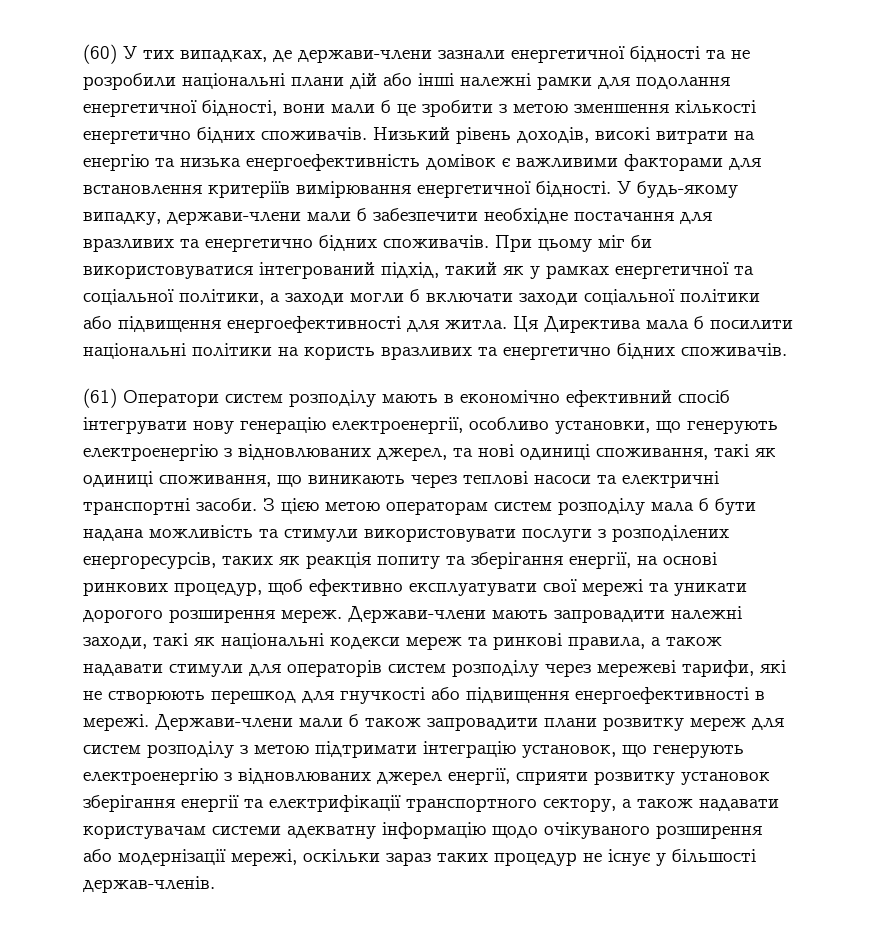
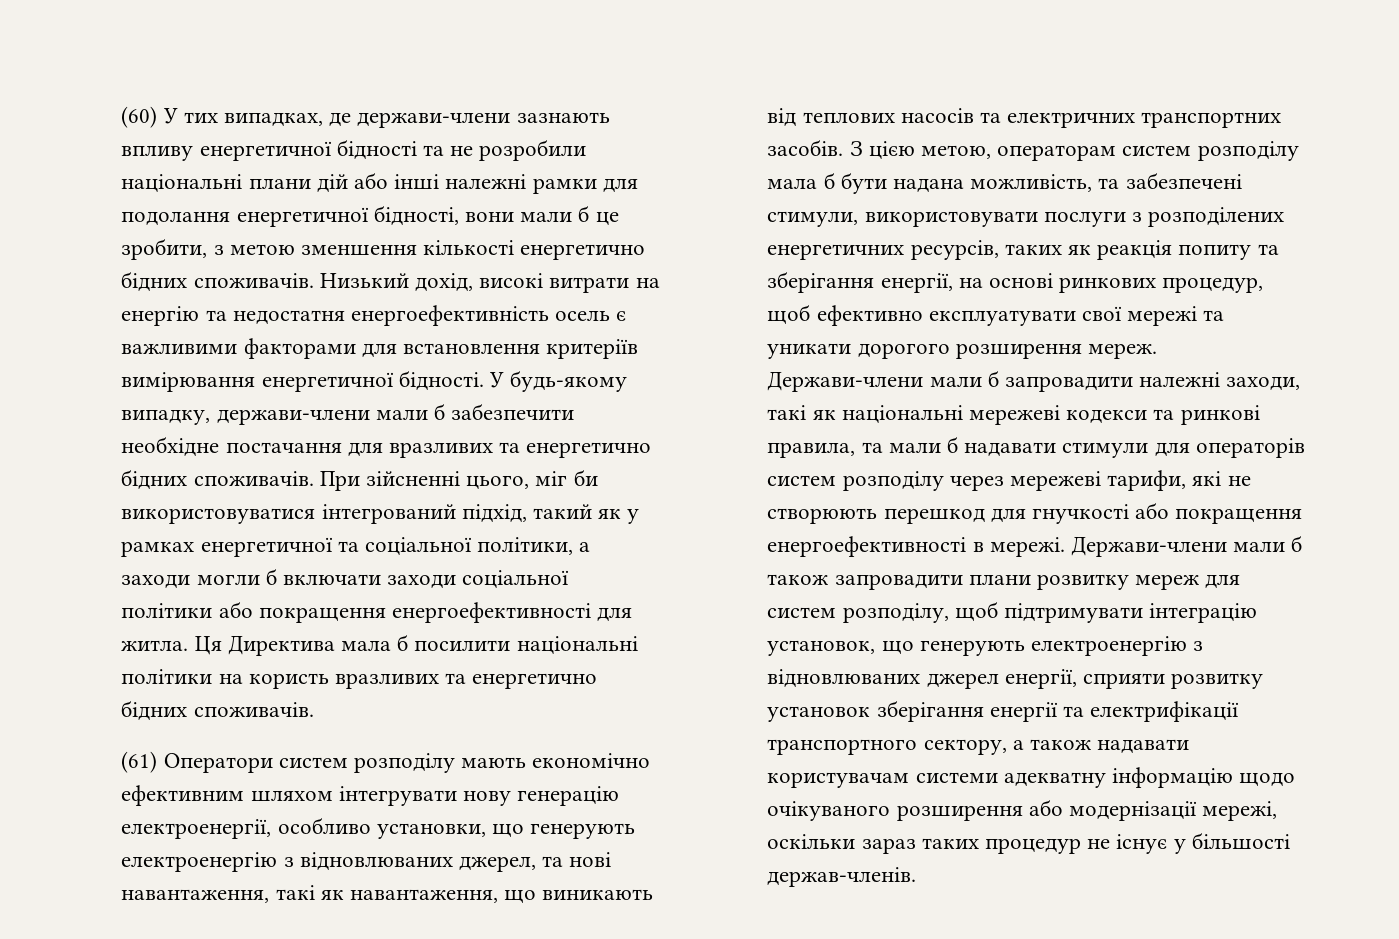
- (60) У тих випадках, де держави-члени зазнали енергетичної бідності та не розробили національні плани дій або інші належні рамки для подолання енергетичної бідності, вони мали б це зробити з метою зменшення кількості енергетично бідних споживачів.
+ (60) У тих випадках, де держави-члени зазнають впливу енергетичної бідності та не розробили національні плани дій або інші належні рамки для подолання енергетичної бідності, вони мали б це зробити, з метою зменшення кількості енергетично бідних споживачів.
- Низький рівень доходів, високі витрати на енергію та низька енергоефективність домівок є важливими факторами для встановлення критеріїв вимірювання енергетичної бідності.
+ Низький дохід, високі витрати на енергію та недостатня енергоефективність осель є важливими факторами для встановлення критеріїв вимірювання енергетичної бідності.
- При цьому міг би використовуватися інтегрований підхід, такий як у рамках енергетичної та соціальної політики, а заходи могли б включати заходи соціальної політики або підвищення енергоефективності для житла.
+ При зійсненні цього, міг би використовуватися інтегрований підхід, такий як у рамках енергетичної та соціальної політики, а заходи могли б включати заходи соціальної політики або покращення енергоефективності для житла.
- (61) Оператори систем розподілу мають в економічно ефективний спосіб інтегрувати нову генерацію електроенергії, особливо установки, що генерують електроенергію з відновлюваних джерел, та нові одиниці споживання, такі як одиниці споживання, що виникають через теплові насоси та електричні транспортні засоби.
+ (61) Оператори систем розподілу мають економічно ефективним шляхом інтегрувати нову генерацію електроенергії, особливо установки, що генерують електроенергію з відновлюваних джерел, та нові навантаження, такі як навантаження, що виникають від теплових насосів та електричних транспортних засобів.
- З цією метою операторам систем розподілу мала б бути надана можливість та стимули використовувати послуги з розподілених енергоресурсів, таких як реакція попиту та зберігання енергії, на основі ринкових процедур, щоб ефективно експлуатувати свої мережі та уникати дорогого розширення мереж.
+ З цією метою, операторам систем розподілу мала б бути надана можливість, та забезпечені стимули, використовувати послуги з розподілених енергетичних ресурсів, таких як реакція попиту та зберігання енергії, на основі ринкових процедур, щоб ефективно експлуатувати свої мережі та уникати дорогого розширення мереж.
- Держави-члени мають запровадити належні заходи, такі як національні кодекси мереж та ринкові правила, а також надавати стимули для операторів систем розподілу через мережеві тарифи, які не створюють перешкод для гнучкості або підвищення енергоефективності в мережі.
+ Держави-члени мали б запровадити належні заходи, такі як національні мережеві кодекси та ринкові правила, та мали б надавати стимули для операторів систем розподілу через мережеві тарифи, які не створюють перешкод для гнучкості або покращення енергоефективності в мережі.
- Держави-члени мали б також запровадити плани розвитку мереж для систем розподілу з метою підтримати інтеграцію установок, що генерують електроенергію з відновлюваних джерел енергії, сприяти розвитку установок зберігання енергії та електрифікації транспортного сектору, а також надавати користувачам системи адекватну інформацію щодо очікуваного розширення або модернізації мережі, оскільки зараз таких процедур не існує у більшості держав-членів.
+ Держави-члени мали б також запровадити плани розвитку мереж для систем розподілу, щоб підтримувати інтеграцію установок, що генерують електроенергію з відновлюваних джерел енергії, сприяти розвитку установок зберігання енергії та електрифікації транспортного сектору, а також надавати користувачам системи адекватну інформацію щодо очікуваного розширення або модернізації мережі, оскільки зараз таких процедур не існує у більшості держав-членів.

